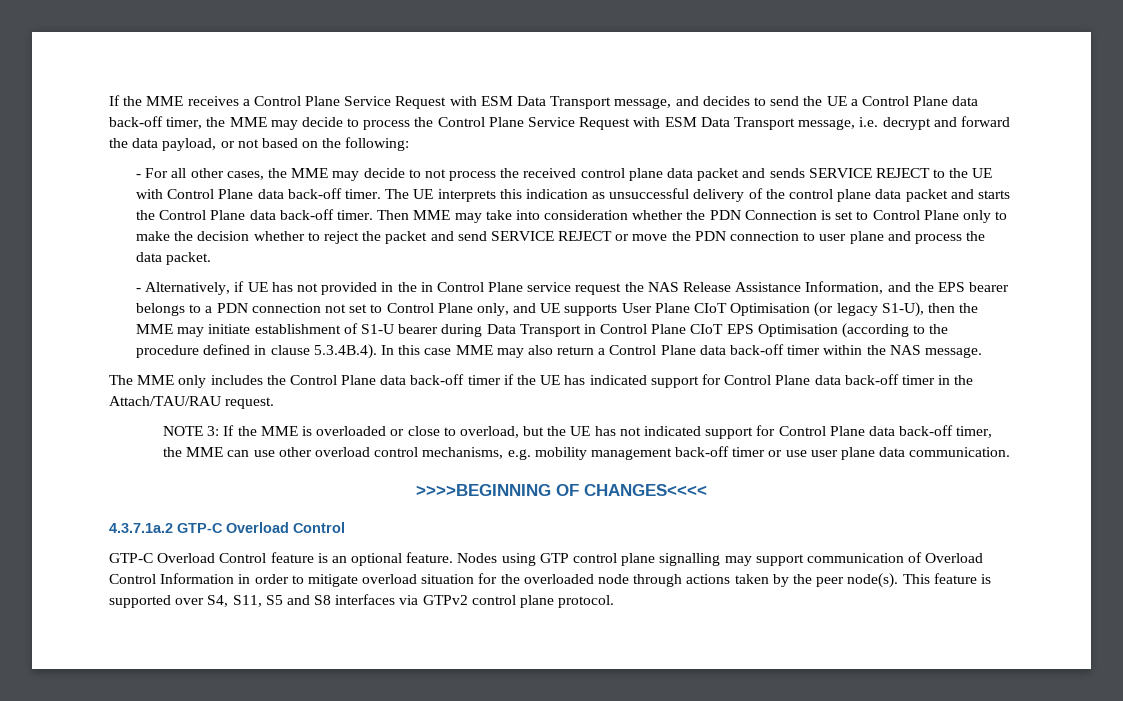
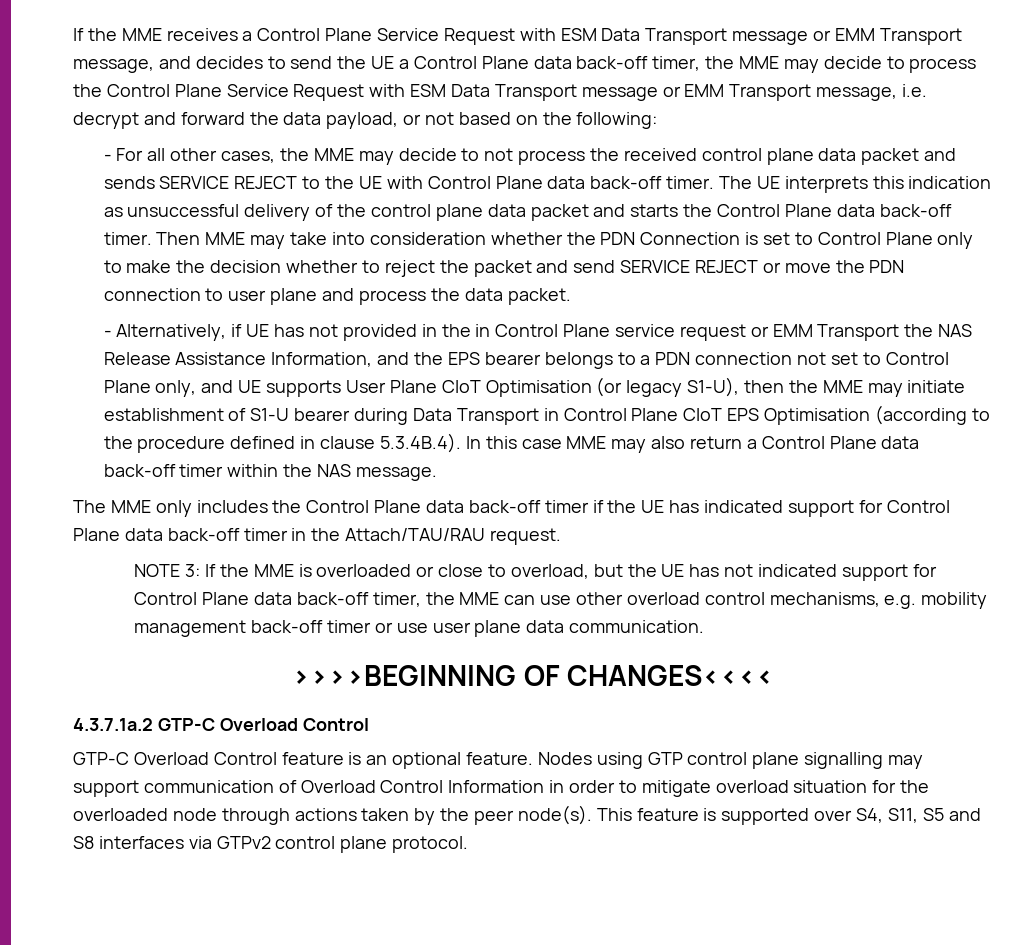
- If the MME receives a Control Plane Service Request with ESM Data Transport message, and decides to send the UE a Control Plane data back-off timer, the MME may decide to process the Control Plane Service Request with ESM Data Transport message, i.e. decrypt and forward the data payload, or not based on the following:
+ If the MME receives a Control Plane Service Request with ESM Data Transport message or EMM Transport message, and decides to send the UE a Control Plane data back-off timer, the MME may decide to process the Control Plane Service Request with ESM Data Transport message or EMM Transport message, i.e. decrypt and forward the data payload, or not based on the following:
- - Alternatively, if UE has not provided in the in Control Plane service request the NAS Release Assistance Information, and the EPS bearer belongs to a PDN connection not set to Control Plane only, and UE supports User Plane CIoT Optimisation (or legacy S1-U), then the MME may initiate establishment of S1-U bearer during Data Transport in Control Plane CIoT EPS Optimisation (according to the procedure defined in clause 5.3.4B.4). In this case MME may also return a Control Plane data back-off timer within the NAS message.
+ - Alternatively, if UE has not provided in the in Control Plane service request or EMM Transport the NAS Release Assistance Information, and the EPS bearer belongs to a PDN connection not set to Control Plane only, and UE supports User Plane CIoT Optimisation (or legacy S1-U), then the MME may initiate establishment of S1-U bearer during Data Transport in Control Plane CIoT EPS Optimisation (according to the procedure defined in clause 5.3.4B.4). In this case MME may also return a Control Plane data back-off timer within the NAS message.

